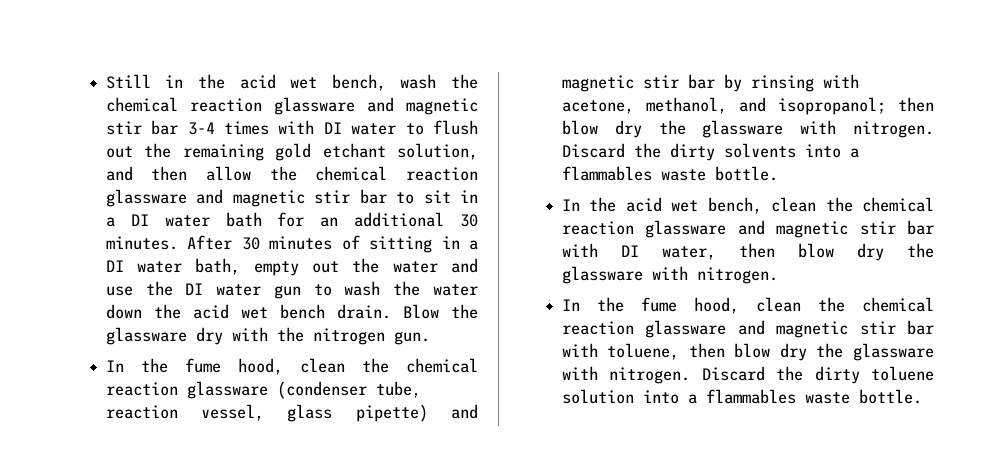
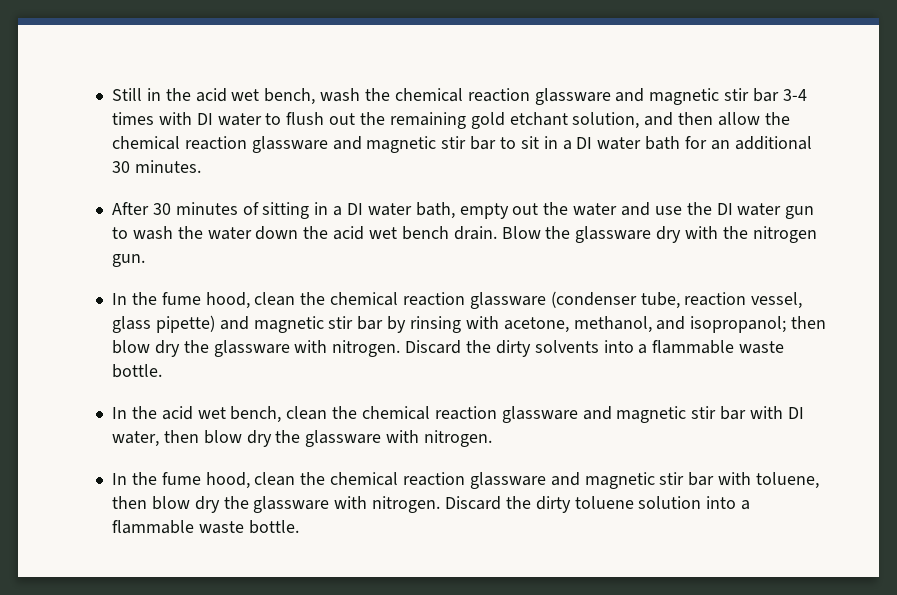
- Still in the acid wet bench, wash the chemical reaction glassware and magnetic stir bar 3-4 times with DI water to flush out the remaining gold etchant solution, and then allow the chemical reaction glassware and magnetic stir bar to sit in a DI water bath for an additional 30 minutes. After 30 minutes of sitting in a DI water bath, empty out the water and use the DI water gun to wash the water down the acid wet bench drain.
+ Still in the acid wet bench, wash the chemical reaction glassware and magnetic stir bar 3-4 times with DI water to flush out the remaining gold etchant solution, and then allow the chemical reaction glassware and magnetic stir bar to sit in a DI water bath for an additional 30 minutes.
+ After 30 minutes of sitting in a DI water bath, empty out the water and use the DI water gun to wash the water down the acid wet bench drain.
- Discard the dirty solvents into a flammables waste bottle.
+ Discard the dirty solvents into a flammable waste bottle.
- Discard the dirty toluene solution into a flammables waste bottle.
+ Discard the dirty toluene solution into a flammable waste bottle.

